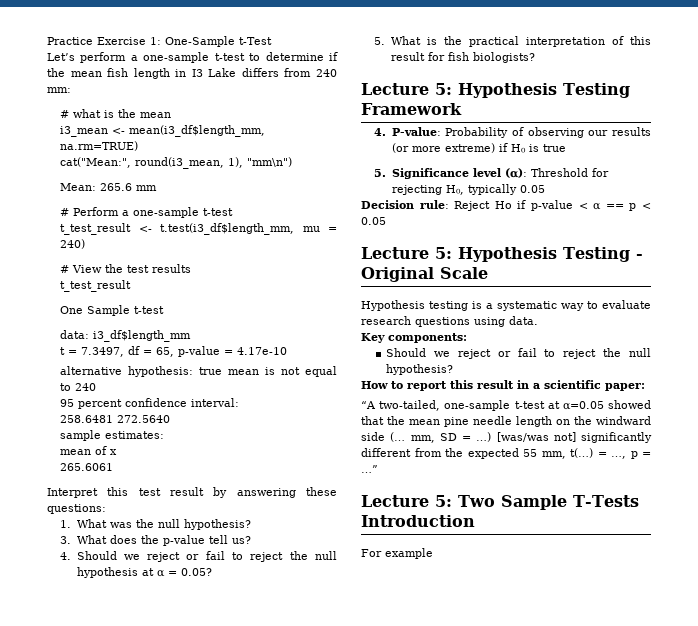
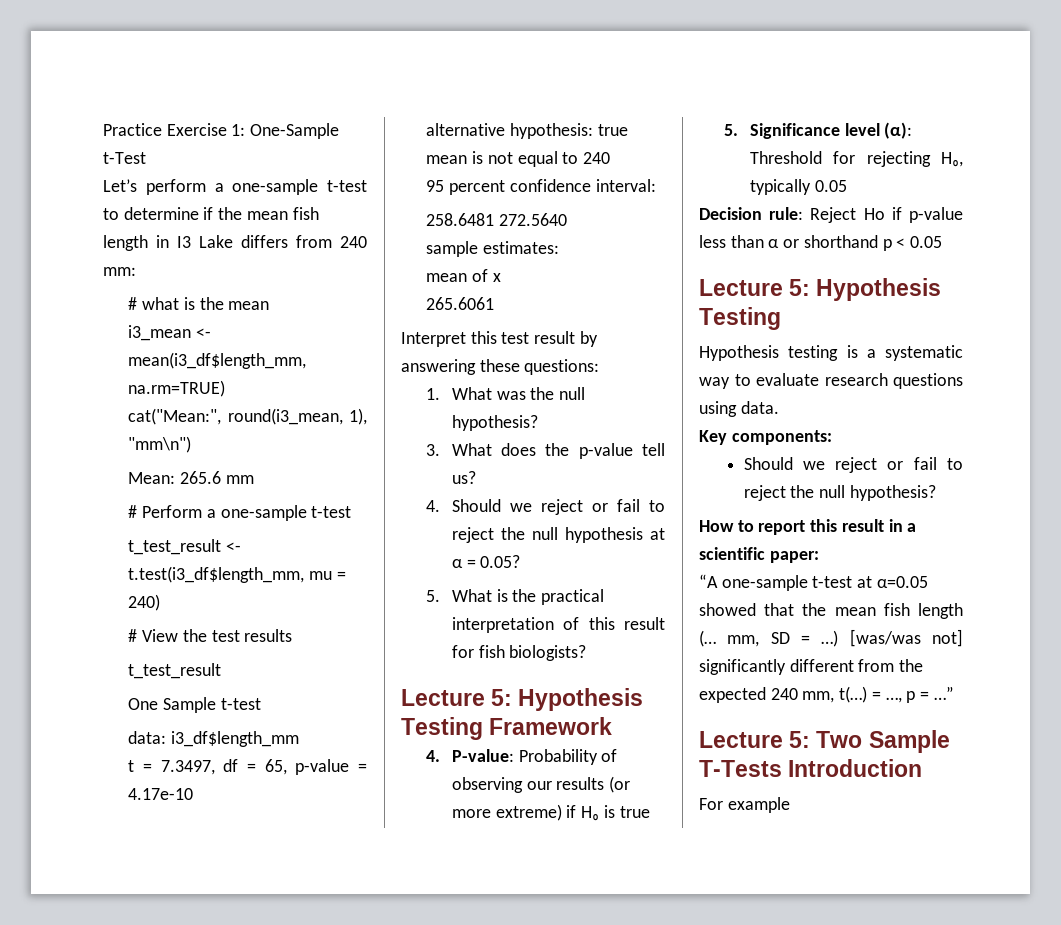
- Decision rule: Reject Ho if p-value < α == p < 0.05
- Lecture 5: Hypothesis Testing - Original Scale
+ Decision rule: Reject Ho if p-value less than α or shorthand p < 0.05
+ Lecture 5: Hypothesis Testing
- “A two-tailed, one-sample t-test at α=0.05 showed that the mean pine needle length on the windward side (… mm, SD = …)
+ “A one-sample t-test at α=0.05 showed that the mean fish length (… mm, SD = …)
- [was/was not] significantly different from the expected 55 mm, t(…)
+ [was/was not] significantly different from the expected 240 mm, t(…)

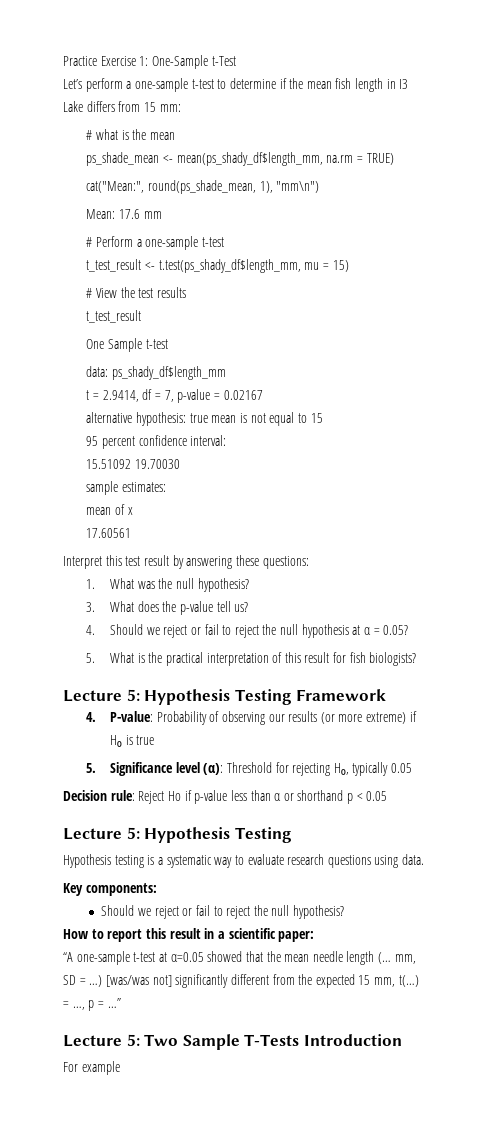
- Let’s perform a one-sample t-test to determine if the mean fish length in I3 Lake differs from 240 mm:
+ Let’s perform a one-sample t-test to determine if the mean fish length in I3 Lake differs from 15 mm:
- i3_mean <- mean(i3_df$length_mm, na.rm=TRUE)
+ ps_shade_mean <- mean(ps_shady_df$length_mm, na.rm = TRUE)
- cat("Mean:", round(i3_mean, 1), "mm\n")
+ cat("Mean:", round(ps_shade_mean, 1), "mm\n")
- Mean: 265.6 mm
+ Mean: 17.6 mm
- t_test_result <- t.test(i3_df$length_mm, mu = 240)
+ t_test_result <- t.test(ps_shady_df$length_mm, mu = 15)
- data: i3_df$length_mm
+ data: ps_shady_df$length_mm
- t = 7.3497, df = 65, p-value = 4.17e-10
+ t = 2.9414, df = 7, p-value = 0.02167
- alternative hypothesis: true mean is not equal to 240
+ alternative hypothesis: true mean is not equal to 15
- 258.6481 272.5640
+ 15.51092 19.70030
- 265.6061
+ 17.60561
- “A one-sample t-test at α=0.05 showed that the mean fish length (… mm, SD = …)
+ “A one-sample t-test at α=0.05 showed that the mean needle length (… mm, SD = …)
- [was/was not] significantly different from the expected 240 mm, t(…)
+ [was/was not] significantly different from the expected 15 mm, t(…)

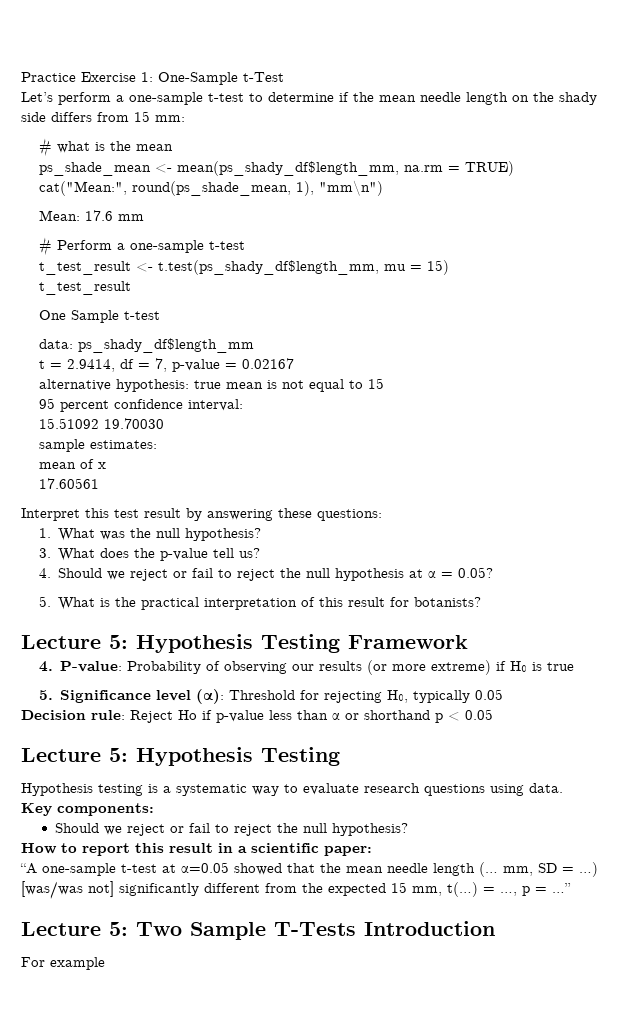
- Let’s perform a one-sample t-test to determine if the mean fish length in I3 Lake differs from 15 mm:
+ Let’s perform a one-sample t-test to determine if the mean needle length on the shady side differs from 15 mm:
- # View the test results
- 5. What is the practical interpretation of this result for fish biologists?
+ 5. What is the practical interpretation of this result for botanists?

